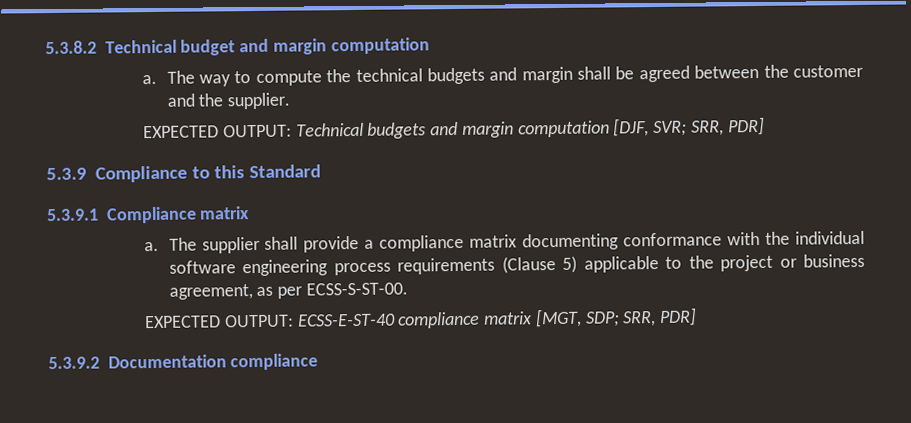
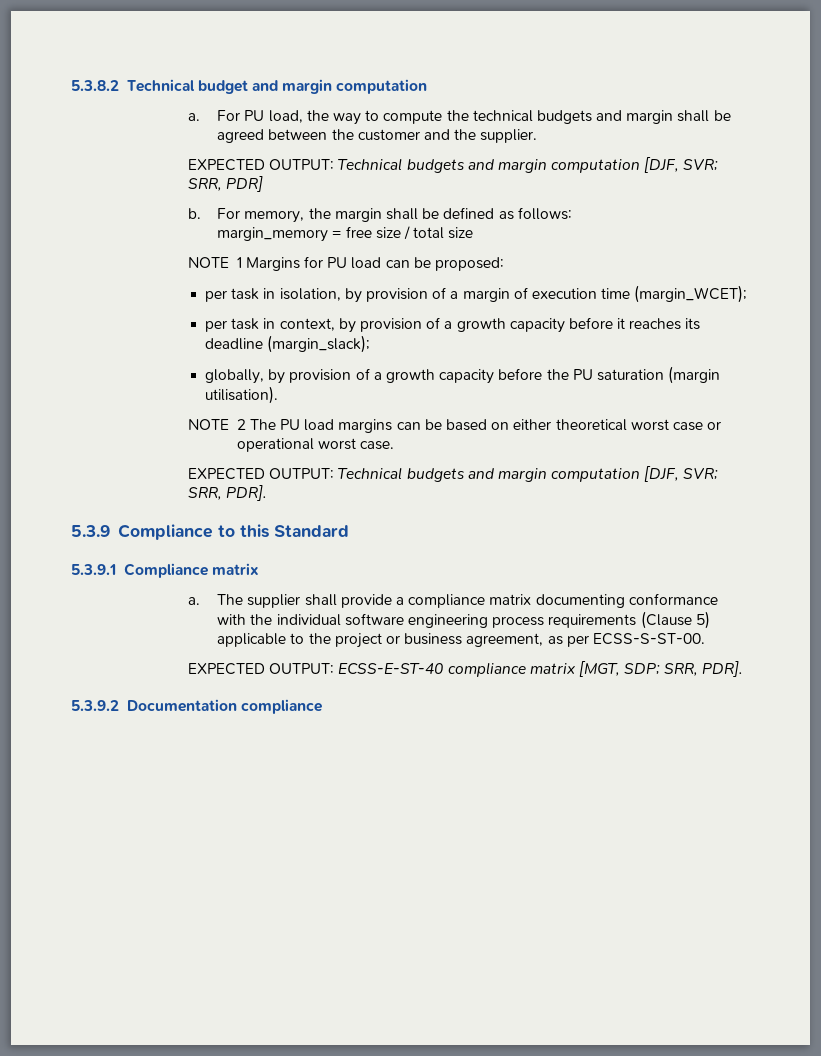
- The way to compute the technical budgets and margin shall be agreed between the customer and the supplier.
+ For PU load, the way to compute the technical budgets and margin shall be agreed between the customer and the supplier.
+ b. For memory, the margin shall be defined as follows:
+ margin_memory = free size / total size
+ NOTE 1 Margins for PU load can be proposed:
+ per task in isolation, by provision of a margin of execution time (margin_WCET);
+ per task in context, by provision of a growth capacity before it reaches its deadline (margin_slack);
+ globally, by provision of a growth capacity before the PU saturation (margin utilisation).
+ NOTE 2 The PU load margins can be based on either theoretical worst case or operational worst case.
+ EXPECTED OUTPUT: Technical budgets and margin computation [DJF, SVR; SRR, PDR].
- EXPECTED OUTPUT: ECSS-E-ST-40 compliance matrix [MGT, SDP; SRR, PDR]
+ EXPECTED OUTPUT: ECSS-E-ST-40 compliance matrix [MGT, SDP; SRR, PDR].

